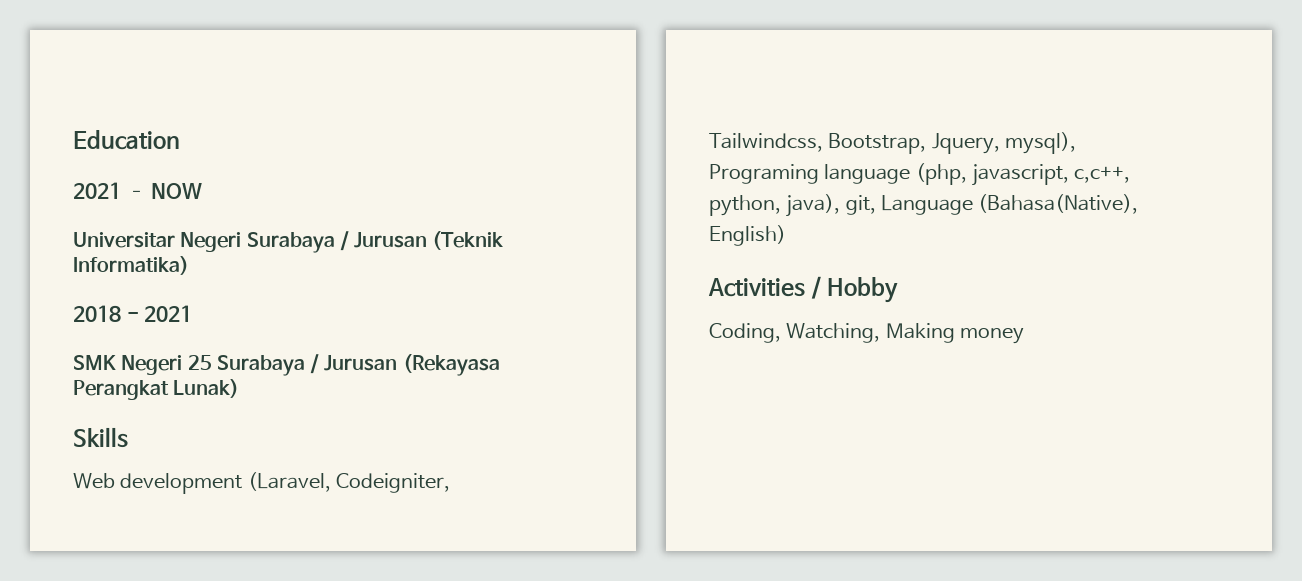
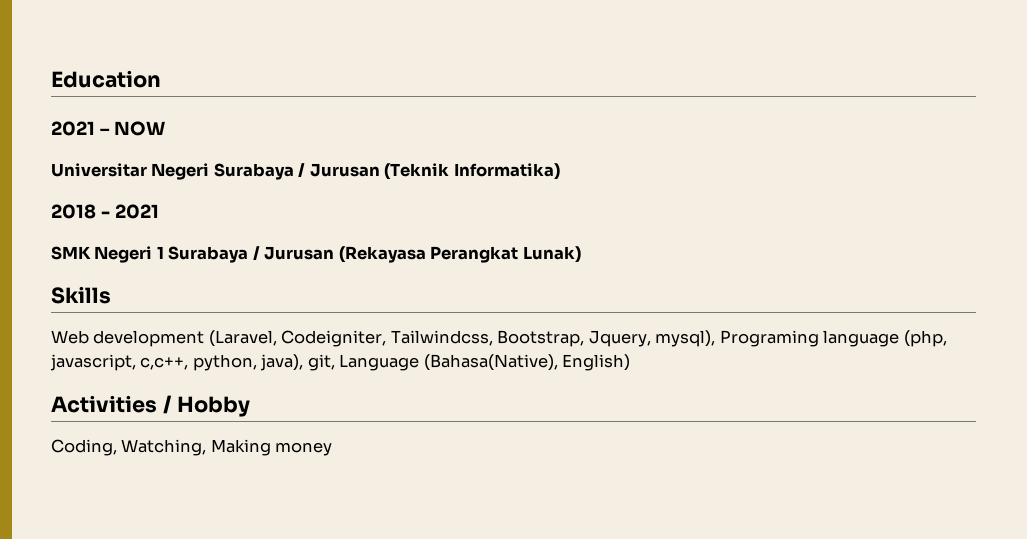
- SMK Negeri 25 Surabaya / Jurusan (Rekayasa Perangkat Lunak)
+ SMK Negeri 1 Surabaya / Jurusan (Rekayasa Perangkat Lunak)

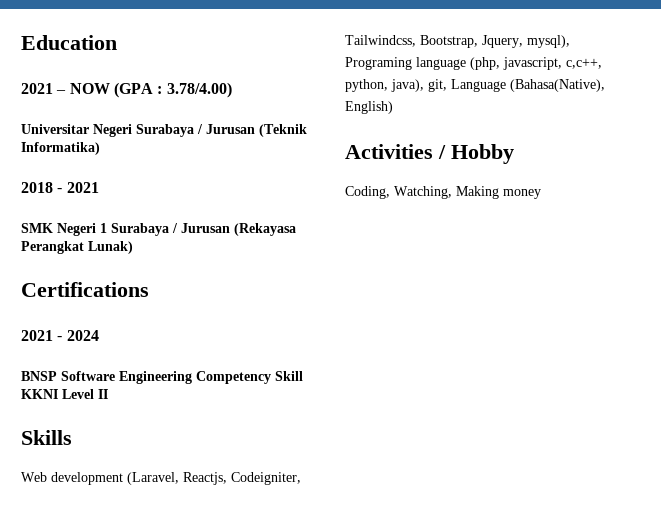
- 2021 – NOW
+ 2021 – NOW (GPA : 3.78/4.00)
+ Certifications
+ 2021 - 2024
+ BNSP Software Engineering Competency Skill KKNI Level II
- Web development (Laravel, Codeigniter, Tailwindcss, Bootstrap, Jquery, mysql), Programing language (php, javascript, c,c++, python, java), git, Language (Bahasa(Native), English)
+ Web development (Laravel, Reactjs, Codeigniter, Tailwindcss, Bootstrap, Jquery, mysql), Programing language (php, javascript, c,c++, python, java), git, Language (Bahasa(Native), English)

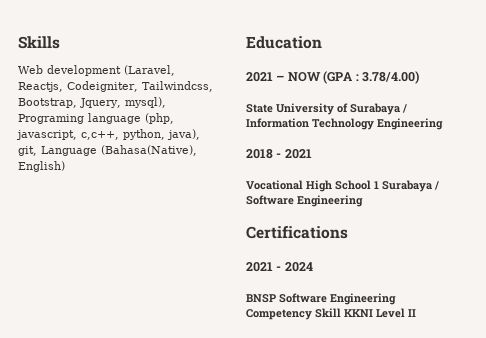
- Education
- 2021 – NOW (GPA : 3.78/4.00)
- Universitar Negeri Surabaya / Jurusan (Teknik Informatika)
- 2018 - 2021
- SMK Negeri 1 Surabaya / Jurusan (Rekayasa Perangkat Lunak)
- Certifications
- 2021 - 2024
- BNSP Software Engineering Competency Skill KKNI Level II
- Activities / Hobby
- Coding, Watching, Making money
+ Education
+ 2021 – NOW (GPA : 3.78/4.00)
+ State University of Surabaya / Information Technology Engineering
+ 2018 - 2021
+ Vocational High School 1 Surabaya / Software Engineering
+ Certifications
+ 2021 - 2024
+ BNSP Software Engineering Competency Skill KKNI Level II

